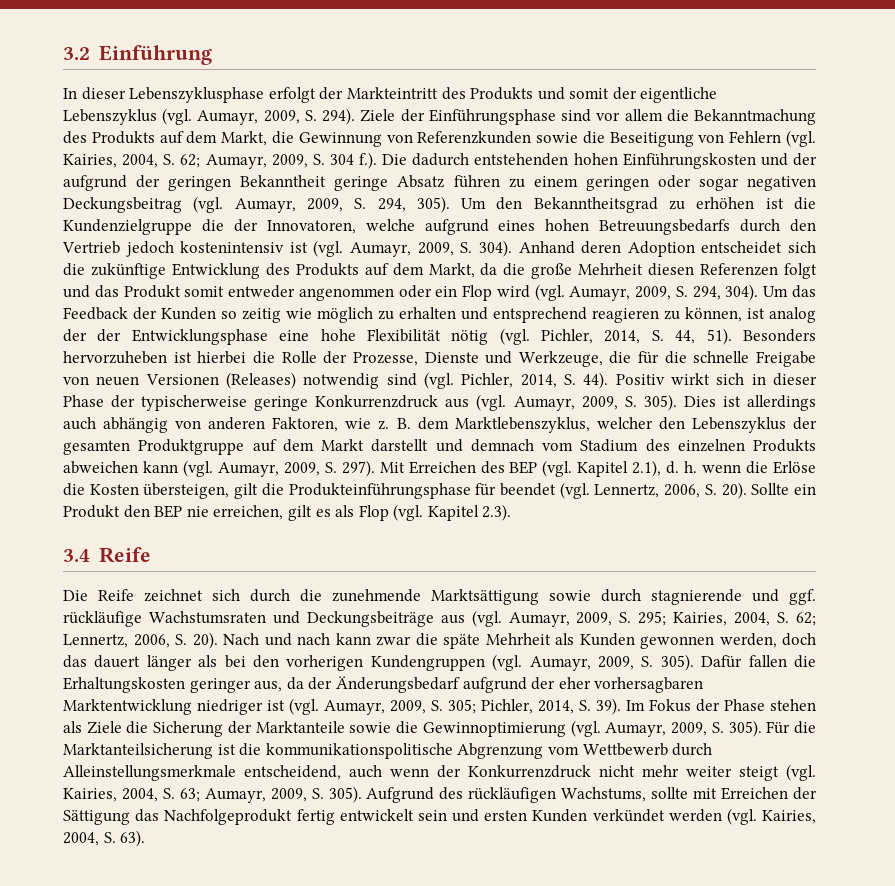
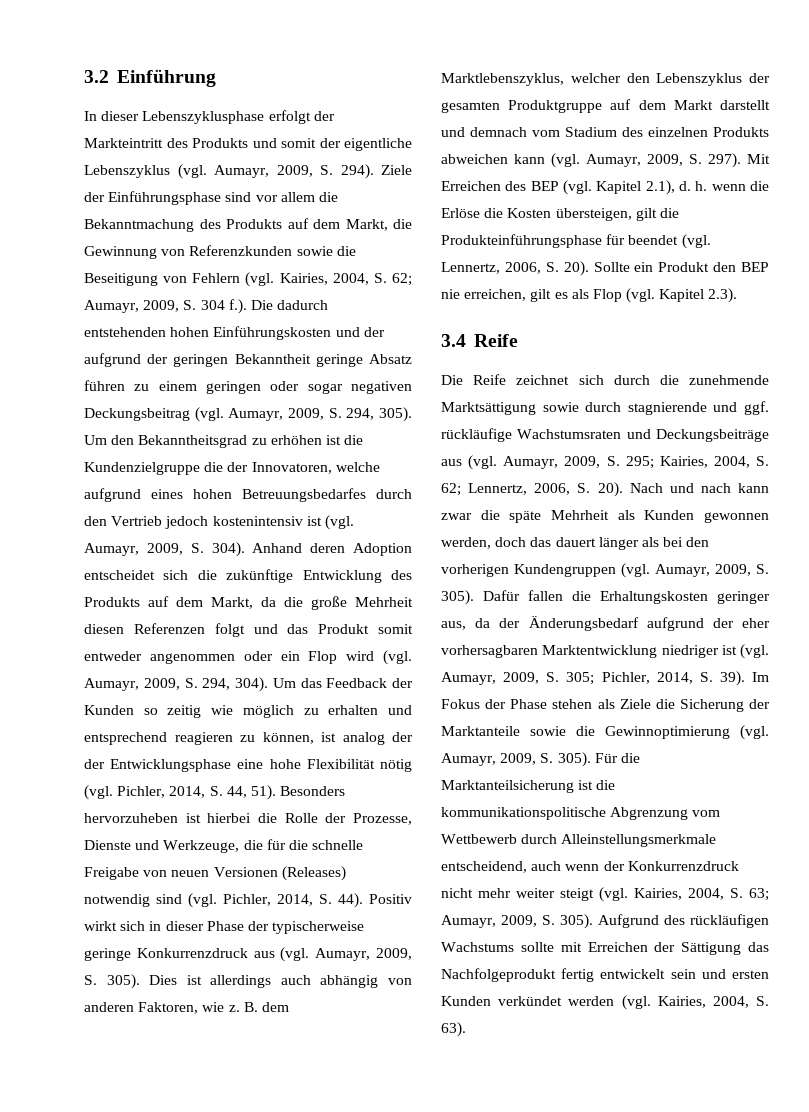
- Um den Bekanntheitsgrad zu erhöhen ist die Kundenzielgruppe die der Innovatoren, welche aufgrund eines hohen Betreuungsbedarfs durch den Vertrieb jedoch kostenintensiv ist (vgl. Aumayr, 2009, S. 304).
+ Um den Bekanntheitsgrad zu erhöhen ist die Kundenzielgruppe die der Innovatoren, welche aufgrund eines hohen Betreuungsbedarfes durch den Vertrieb jedoch kostenintensiv ist (vgl. Aumayr, 2009, S. 304).
- Aufgrund des rückläufigen Wachstums, sollte mit Erreichen der Sättigung das Nachfolgeprodukt fertig entwickelt sein und ersten Kunden verkündet werden (vgl. Kairies, 2004, S. 63).
+ Aufgrund des rückläufigen Wachstums sollte mit Erreichen der Sättigung das Nachfolgeprodukt fertig entwickelt sein und ersten Kunden verkündet werden (vgl. Kairies, 2004, S. 63).

